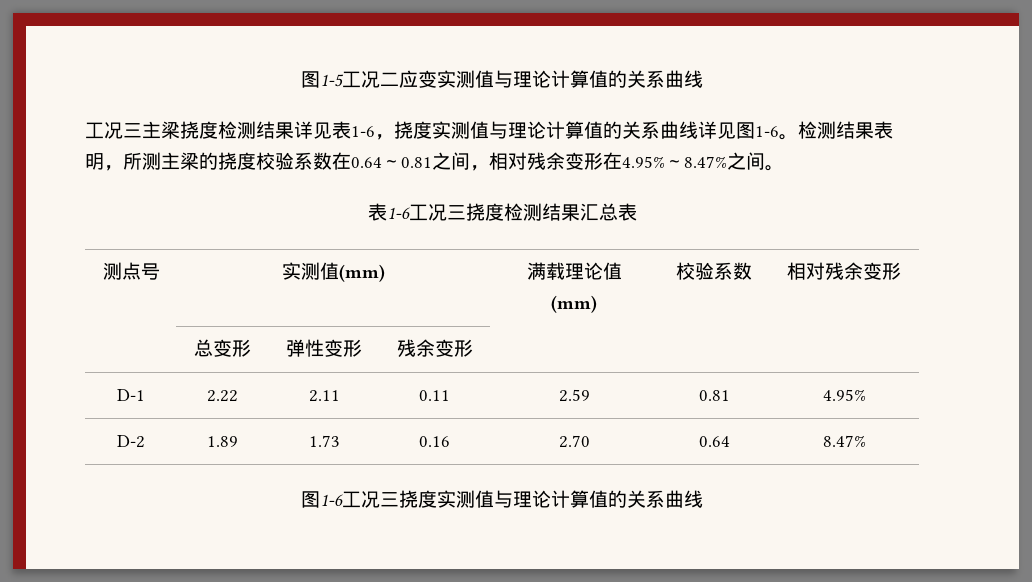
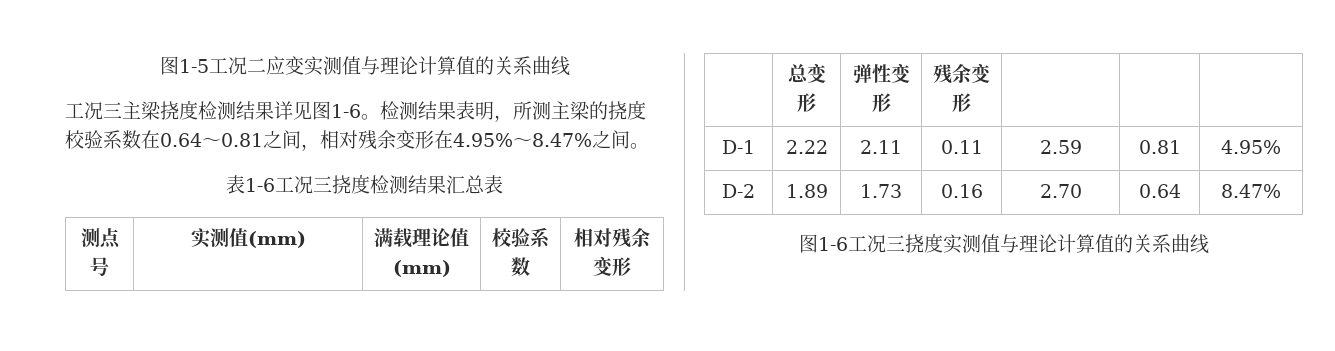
- 工况三主梁挠度检测结果详见表1-6，挠度实测值与理论计算值的关系曲线详见图1-6。
+ 工况三主梁挠度检测结果详见图1-6。

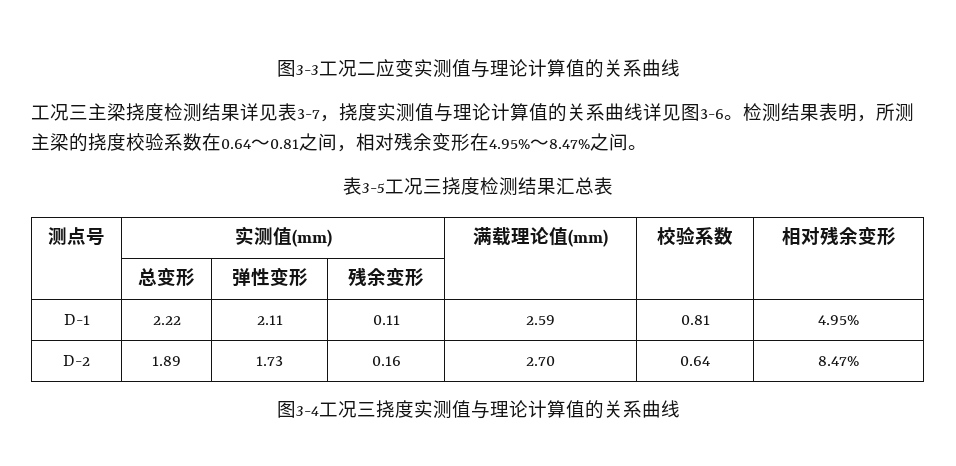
- 图1-5工况二应变实测值与理论计算值的关系曲线
+ 图3-3工况二应变实测值与理论计算值的关系曲线
- 工况三主梁挠度检测结果详见图1-6。
+ 工况三主梁挠度检测结果详见表3-7，挠度实测值与理论计算值的关系曲线详见图3-6。
- 表1-6工况三挠度检测结果汇总表
+ 表3-5工况三挠度检测结果汇总表
- 图1-6工况三挠度实测值与理论计算值的关系曲线
+ 图3-4工况三挠度实测值与理论计算值的关系曲线

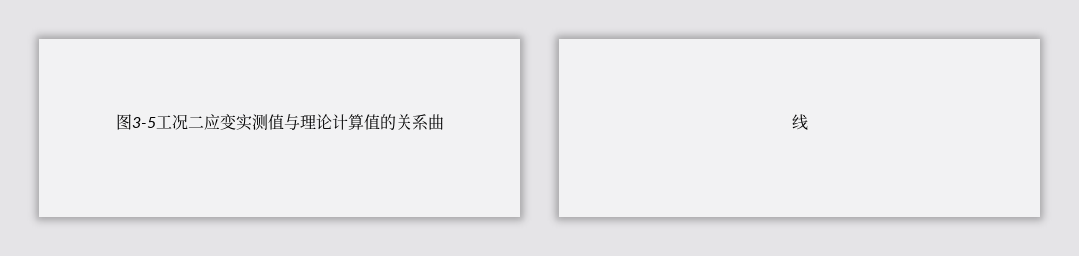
- 图3-3工况二应变实测值与理论计算值的关系曲线
+ 图3-5工况二应变实测值与理论计算值的关系曲线
- 工况三主梁挠度检测结果详见表3-7，挠度实测值与理论计算值的关系曲线详见图3-6。检测结果表明，所测主梁的挠度校验系数在0.64～0.81之间，相对残余变形在4.95%～8.47%之间。
- 表3-5工况三挠度检测结果汇总表
- 测点号 | 实测值(mm) | 满载理论值(mm) | 校验系数 | 相对残余变形
- | 总变形 | 弹性变形 | 残余变形 | | |
- D-1 | 2.22 | 2.11 | 0.11 | 2.59 | 0.81 | 4.95%
- D-2 | 1.89 | 1.73 | 0.16 | 2.70 | 0.64 | 8.47%
- 图3-4工况三挠度实测值与理论计算值的关系曲线

